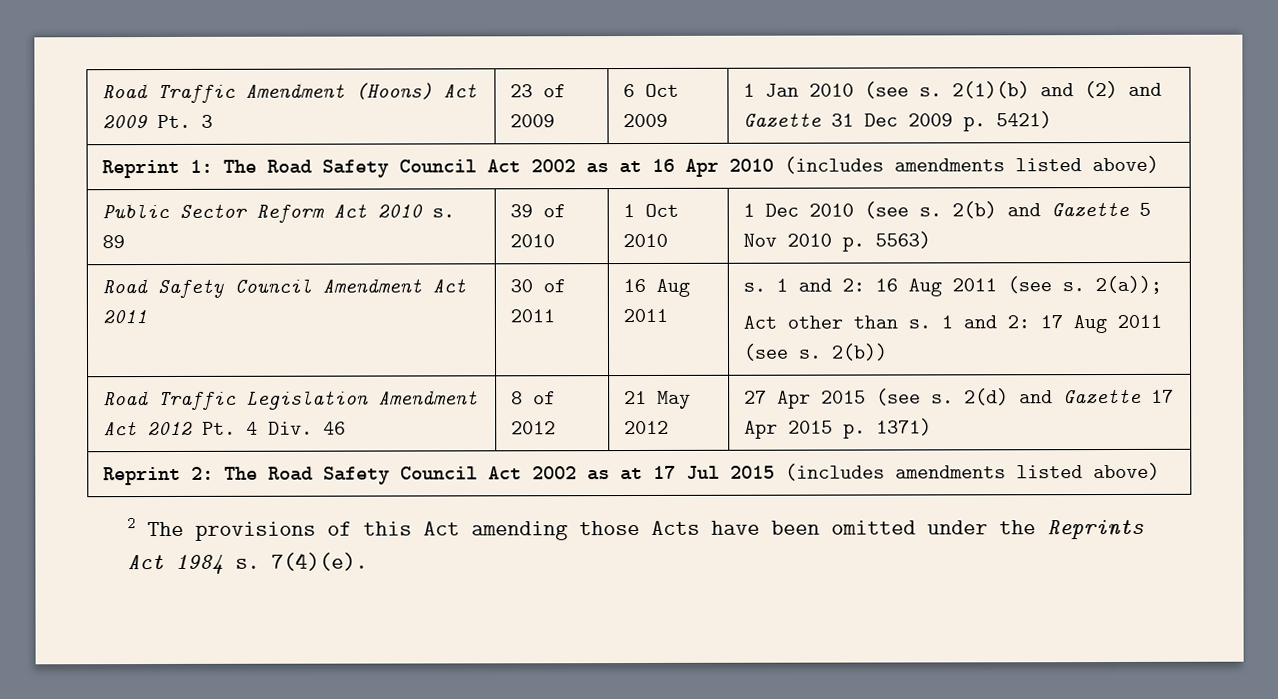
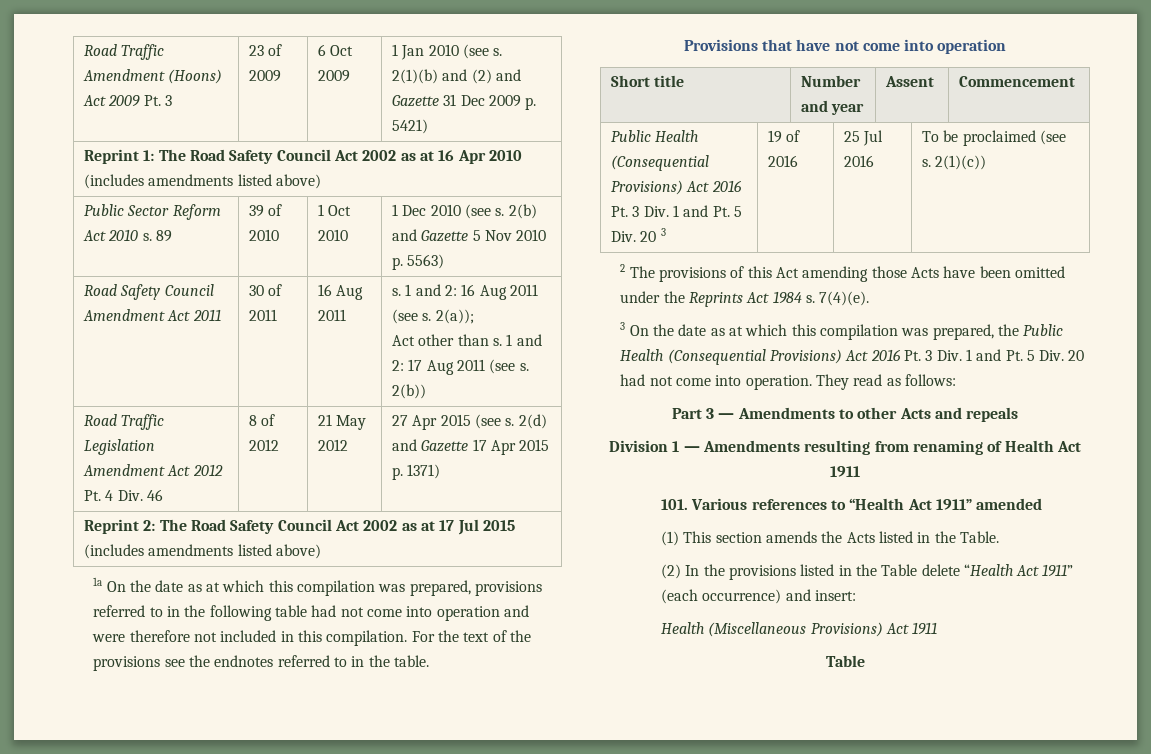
+ 1a On the date as at which this compilation was prepared, provisions referred to in the following table had not come into operation and were therefore not included in this compilation. For the text of the provisions see the endnotes referred to in the table.
+ Provisions that have not come into operation
+ Short title | Number and year | Assent | Commencement
+ Public Health (Consequential Provisions) Act 2016 Pt. 3 Div. 1 and Pt. 5 Div. 20 3 | 19 of 2016 | 25 Jul 2016 | To be proclaimed (see s. 2(1)(c))
+ 3 On the date as at which this compilation was prepared, the Public Health (Consequential Provisions) Act 2016 Pt. 3 Div. 1 and Pt. 5 Div. 20 had not come into operation. They read as follows:
+ Part 3 — Amendments to other Acts and repeals
+ Division 1 — Amendments resulting from renaming of Health Act 1911
+ 101. Various references to “Health Act 1911” amended
+ (1) This section amends the Acts listed in the Table.
+ (2) In the provisions listed in the Table delete “Health Act 1911” (each occurrence) and insert:
+ Health (Miscellaneous Provisions) Act 1911
+ Table

